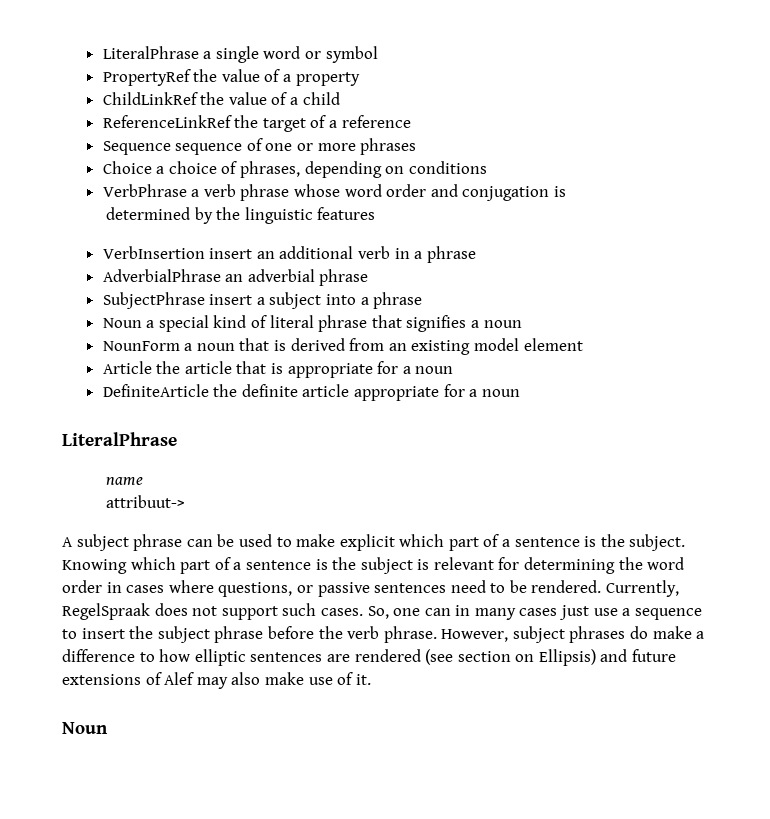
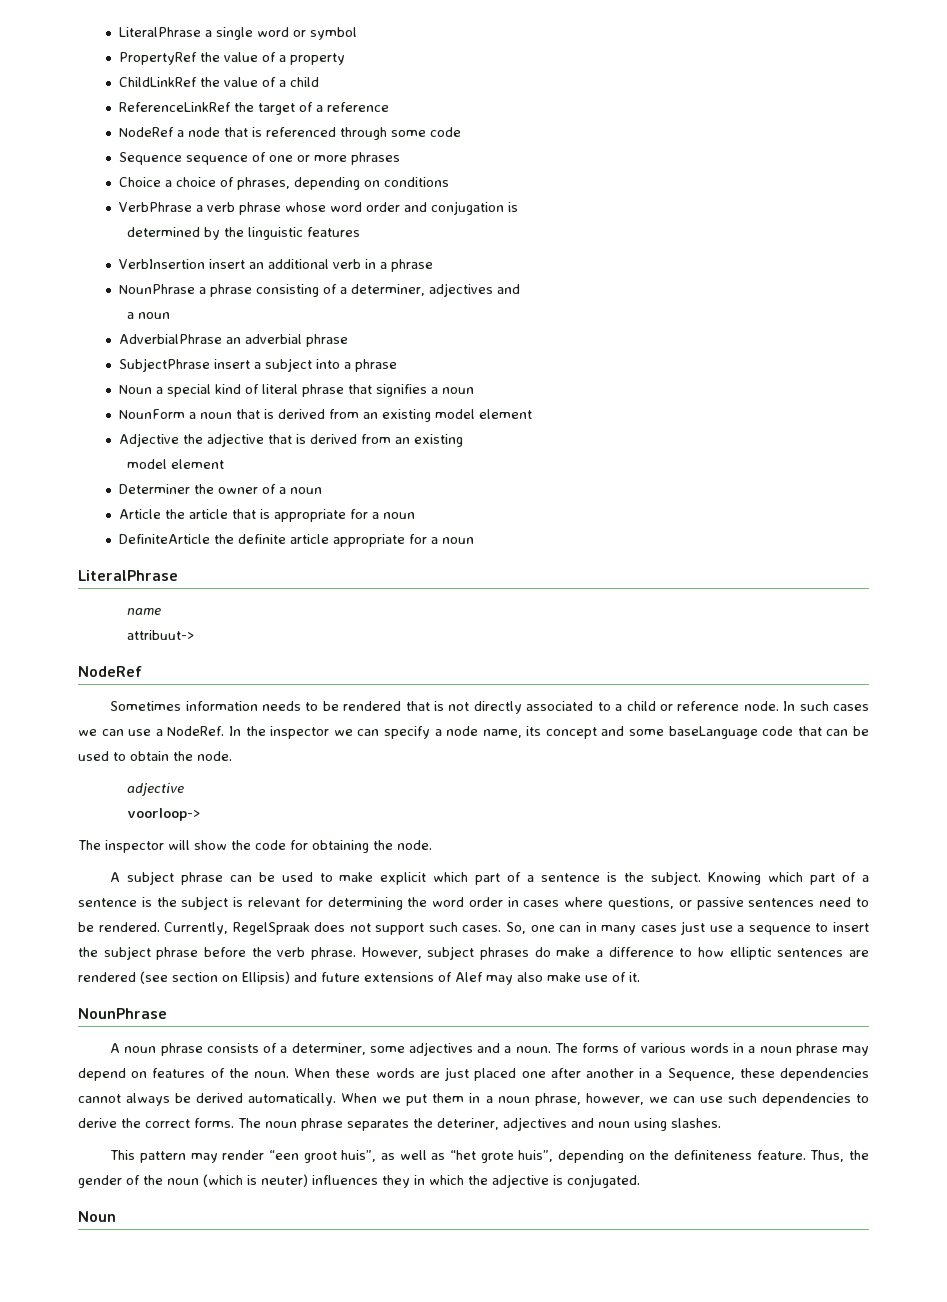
+ NodeRef a node that is referenced through some code
+ NounPhrase a phrase consisting of a determiner, adjectives and
+ a noun
+ Adjective the adjective that is derived from an existing
+ model element
+ Determiner the owner of a noun
  attribuut->
+ NodeRef
+ Sometimes information needs to be rendered that is not directly associated to a child or reference node. In such cases we can use a NodeRef. In the inspector we can specify a node name, its concept and some baseLanguage code that can be used to obtain the node.
+ adjective
+ voorloop->
+ The inspector will show the code for obtaining the node.
  However, subject phrases do make a difference to how elliptic sentences are rendered (see section on Ellipsis) and future extensions of Alef may also make use of it.
+ NounPhrase
+ A noun phrase consists of a determiner, some adjectives and a noun. The forms of various words in a noun phrase may depend on features of the noun. When these words are just placed one after another in a Sequence, these dependencies cannot always be derived automatically. When we put them in a noun phrase, however, we can use such dependencies to derive the correct forms. The noun phrase separates the deteriner, adjectives and noun using slashes.
+ This pattern may render “een groot huis”, as well as “het grote huis”, depending on the definiteness feature. Thus, the gender of the noun (which is neuter) influences they in which the adjective is conjugated.

